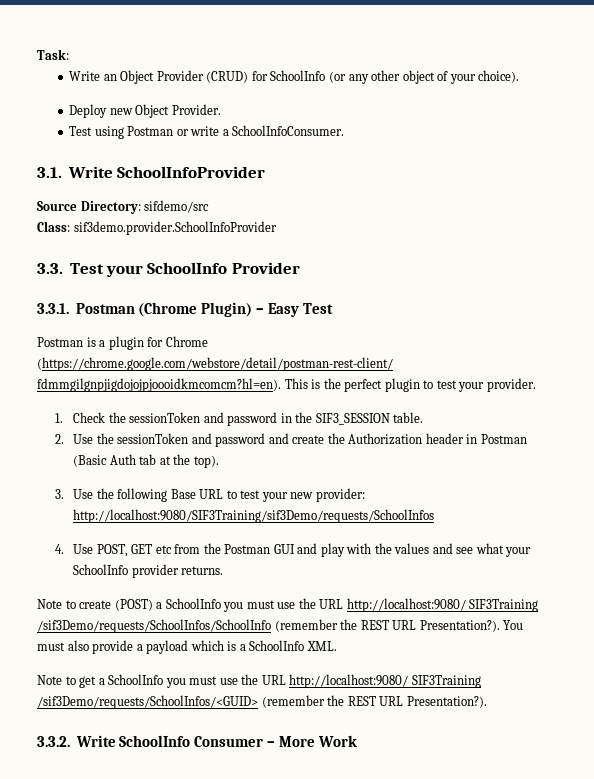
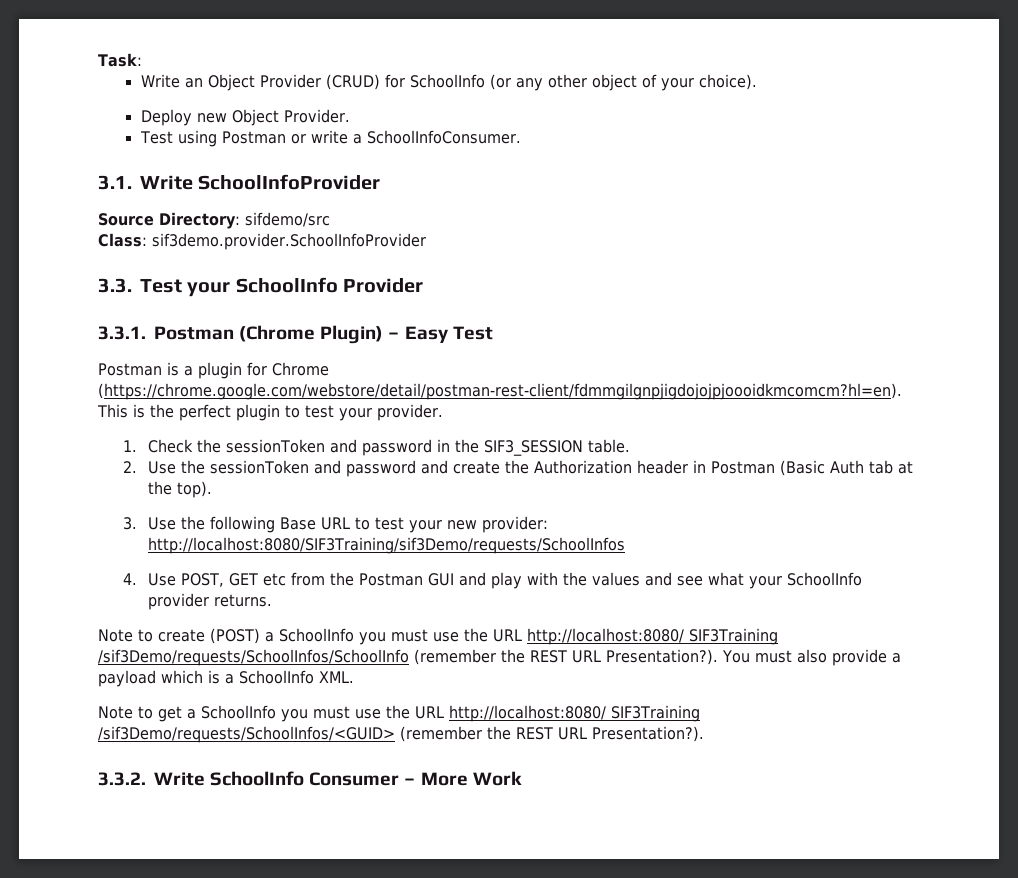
- 3. Use the following Base URL to test your new provider: http://localhost:9080/SIF3Training/sif3Demo/requests/SchoolInfos
+ 3. Use the following Base URL to test your new provider: http://localhost:8080/SIF3Training/sif3Demo/requests/SchoolInfos
- Note to create (POST) a SchoolInfo you must use the URL http://localhost:9080/ SIF3Training /sif3Demo/requests/SchoolInfos/SchoolInfo (remember the REST URL Presentation?).
+ Note to create (POST) a SchoolInfo you must use the URL http://localhost:8080/ SIF3Training /sif3Demo/requests/SchoolInfos/SchoolInfo (remember the REST URL Presentation?).
- Note to get a SchoolInfo you must use the URL http://localhost:9080/ SIF3Training /sif3Demo/requests/SchoolInfos/<GUID> (remember the REST URL Presentation?).
+ Note to get a SchoolInfo you must use the URL http://localhost:8080/ SIF3Training /sif3Demo/requests/SchoolInfos/<GUID> (remember the REST URL Presentation?).

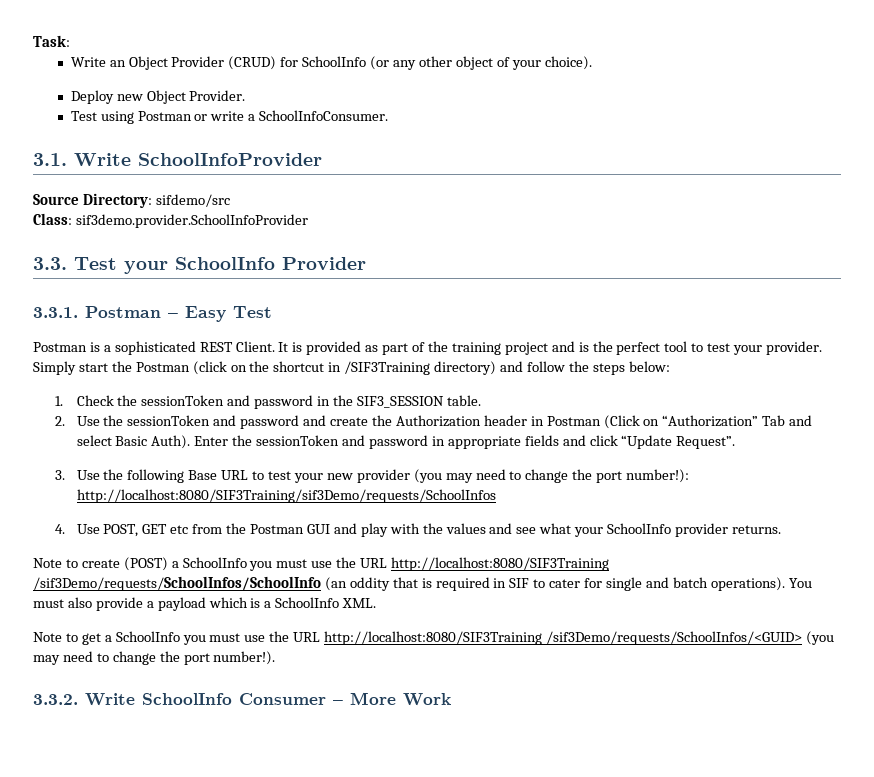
- 3.3.1. Postman (Chrome Plugin) – Easy Test
+ 3.3.1. Postman – Easy Test
- Postman is a plugin for Chrome (https://chrome.google.com/webstore/detail/postman-rest-client/fdmmgilgnpjigdojojpjoooidkmcomcm?hl=en). This is the perfect plugin to test your provider.
+ Postman is a sophisticated REST Client. It is provided as part of the training project and is the perfect tool to test your provider. Simply start the Postman (click on the shortcut in /SIF3Training directory) and follow the steps below:
- 2. Use the sessionToken and password and create the Authorization header in Postman (Basic Auth tab at the top).
+ 2. Use the sessionToken and password and create the Authorization header in Postman (Click on “Authorization” Tab and select Basic Auth). Enter the sessionToken and password in appropriate fields and click “Update Request”.
- 3. Use the following Base URL to test your new provider: http://localhost:8080/SIF3Training/sif3Demo/requests/SchoolInfos
+ 3. Use the following Base URL to test your new provider (you may need to change the port number!): http://localhost:8080/SIF3Training/sif3Demo/requests/SchoolInfos
- Note to create (POST) a SchoolInfo you must use the URL http://localhost:8080/ SIF3Training /sif3Demo/requests/SchoolInfos/SchoolInfo (remember the REST URL Presentation?).
+ Note to create (POST) a SchoolInfo you must use the URL http://localhost:8080/SIF3Training /sif3Demo/requests/SchoolInfos/SchoolInfo (an oddity that is required in SIF to cater for single and batch operations).
- Note to get a SchoolInfo you must use the URL http://localhost:8080/ SIF3Training /sif3Demo/requests/SchoolInfos/<GUID> (remember the REST URL Presentation?).
+ Note to get a SchoolInfo you must use the URL http://localhost:8080/SIF3Training /sif3Demo/requests/SchoolInfos/<GUID> (you may need to change the port number!).

